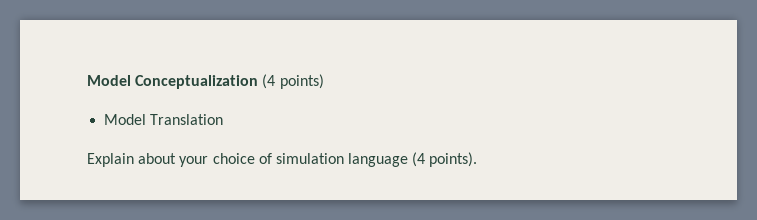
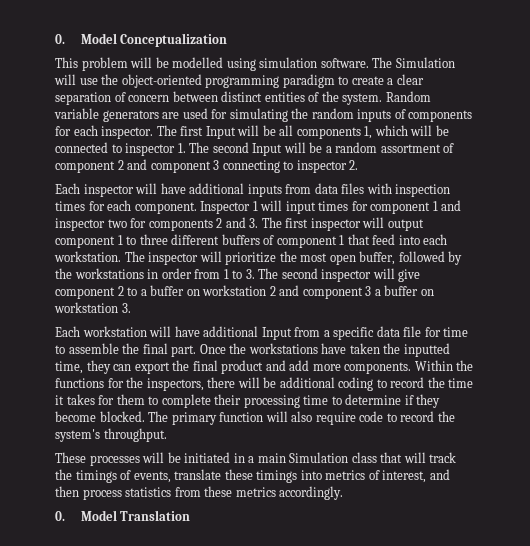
- Model Conceptualization (4 points)
- Model Translation
- Explain about your choice of simulation language (4 points).
+ 0. Model Conceptualization
+ This problem will be modelled using simulation software. The Simulation will use the object-oriented programming paradigm to create a clear separation of concern between distinct entities of the system. Random variable generators are used for simulating the random inputs of components for each inspector. The first Input will be all components 1, which will be connected to inspector 1. The second Input will be a random assortment of component 2 and component 3 connecting to inspector 2.
+ Each inspector will have additional inputs from data files with inspection times for each component. Inspector 1 will input times for component 1 and inspector two for components 2 and 3. The first inspector will output component 1 to three different buffers of component 1 that feed into each workstation. The inspector will prioritize the most open buffer, followed by the workstations in order from 1 to 3. The second inspector will give component 2 to a buffer on workstation 2 and component 3 a buffer on workstation 3.
+ Each workstation will have additional Input from a specific data file for time to assemble the final part. Once the workstations have taken the inputted time, they can export the final product and add more components. Within the functions for the inspectors, there will be additional coding to record the time it takes for them to complete their processing time to determine if they become blocked. The primary function will also require code to record the system's throughput.
+ These processes will be initiated in a main Simulation class that will track the timings of events, translate these timings into metrics of interest, and then process statistics from these metrics accordingly.
+ 0. Model Translation

